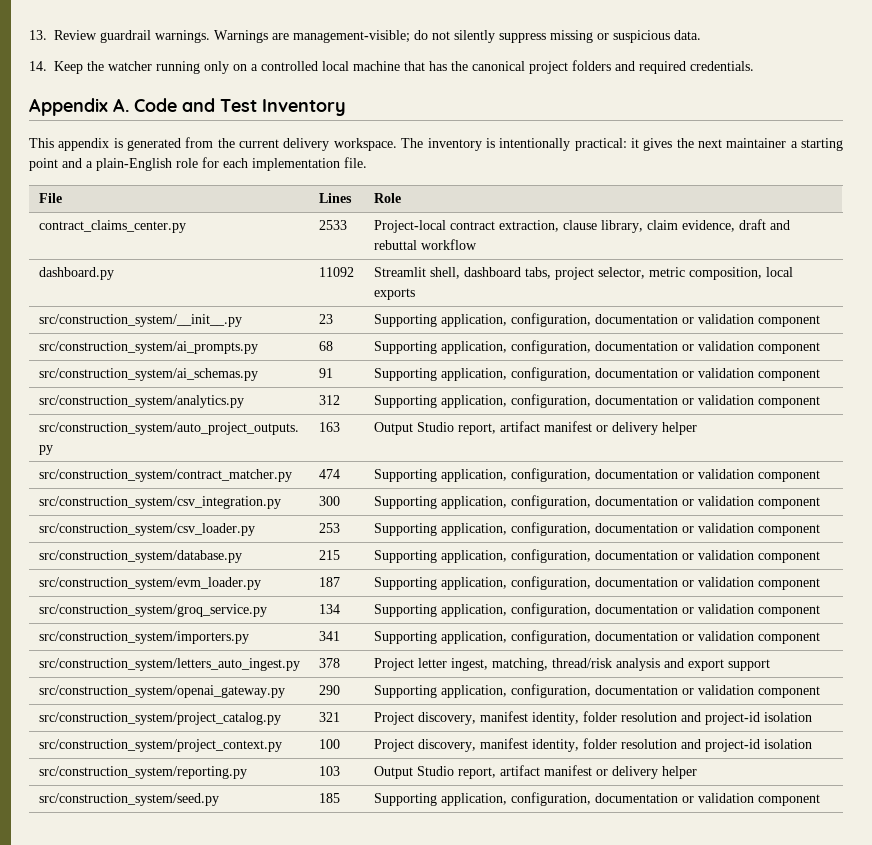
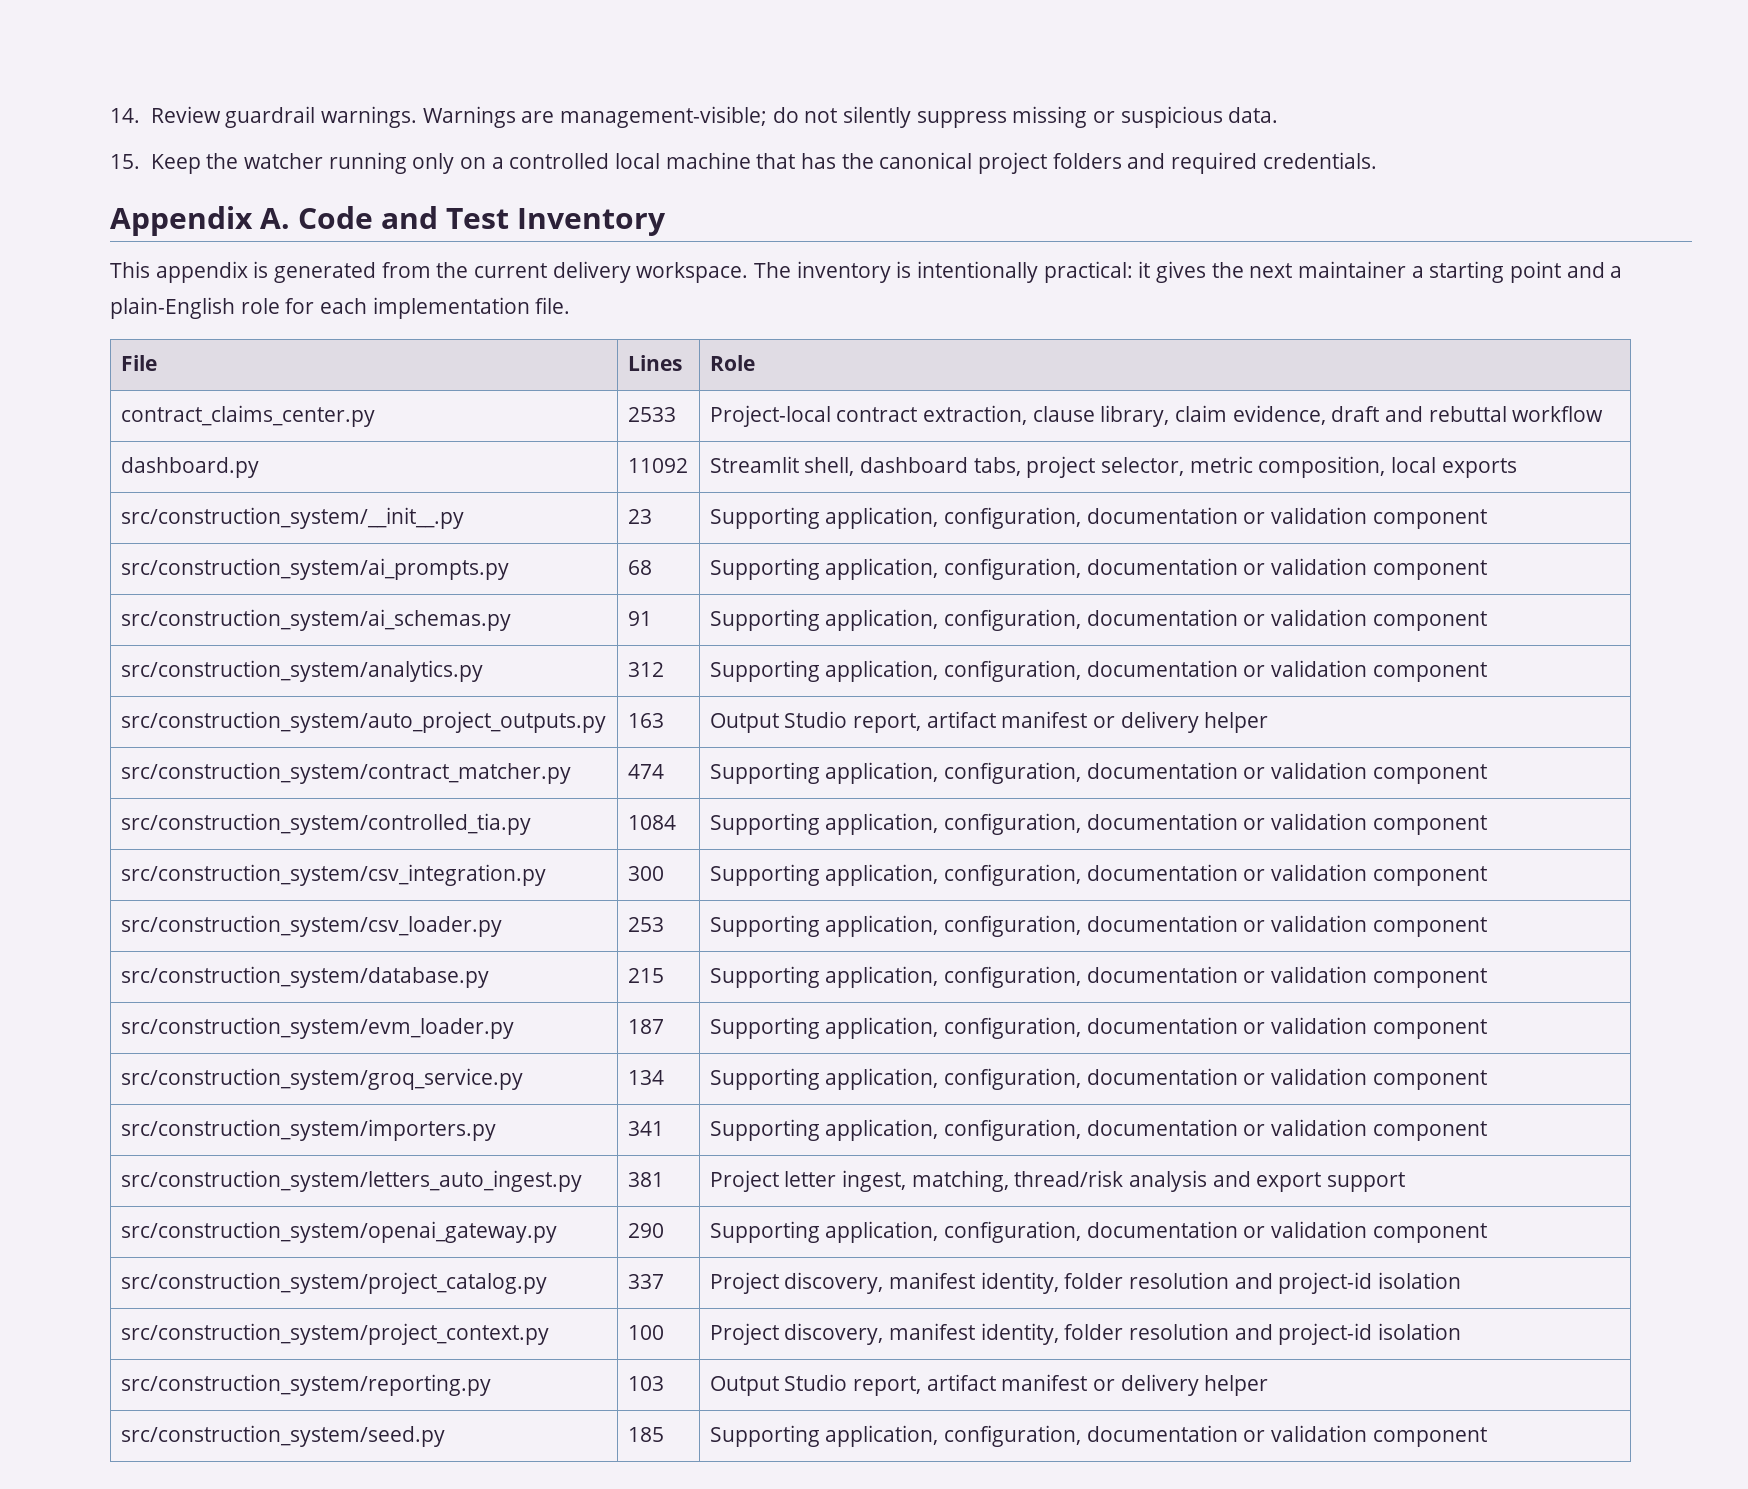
- 13. Review guardrail warnings.
+ 14. Review guardrail warnings.
- 14. Keep the watcher running only on a controlled local machine that has the canonical project folders and required credentials.
+ 15. Keep the watcher running only on a controlled local machine that has the canonical project folders and required credentials.
+ src/construction_system/controlled_tia.py | 1084 | Supporting application, configuration, documentation or validation component
- src/construction_system/letters_auto_ingest.py | 378 | Project letter ingest, matching, thread/risk analysis and export support
+ src/construction_system/letters_auto_ingest.py | 381 | Project letter ingest, matching, thread/risk analysis and export support
- src/construction_system/project_catalog.py | 321 | Project discovery, manifest identity, folder resolution and project-id isolation
+ src/construction_system/project_catalog.py | 337 | Project discovery, manifest identity, folder resolution and project-id isolation

